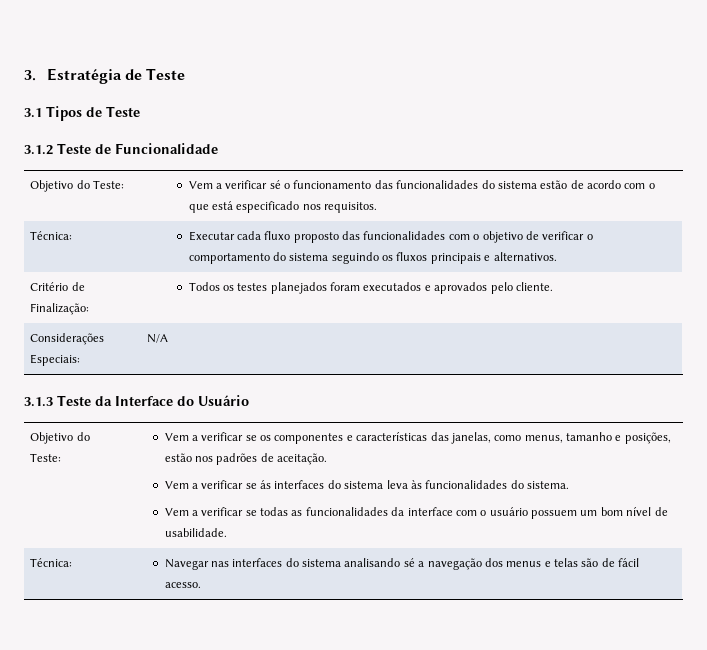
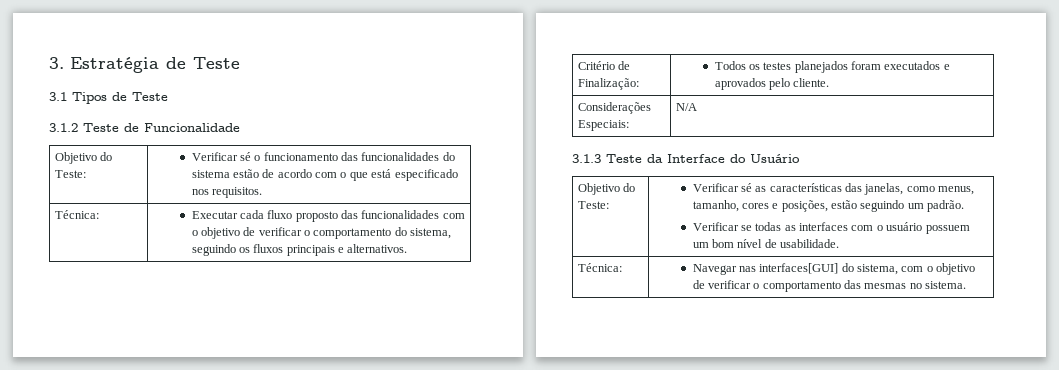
- Objetivo do Teste: | Vem a verificar sé o funcionamento das funcionalidades do sistema estão de acordo com o que está especificado nos requisitos.
+ Objetivo do Teste: | Verificar sé o funcionamento das funcionalidades do sistema estão de acordo com o que está especificado nos requisitos.
- Técnica: | Executar cada fluxo proposto das funcionalidades com o objetivo de verificar o comportamento do sistema seguindo os fluxos principais e alternativos.
+ Técnica: | Executar cada fluxo proposto das funcionalidades com o objetivo de verificar o comportamento do sistema, seguindo os fluxos principais e alternativos.
- Vem a verificar se os componentes e características das janelas, como menus, tamanho e posições, estão nos padrões de aceitação.
- Vem a verificar se ás interfaces do sistema leva às funcionalidades do sistema.
- Vem a verificar se todas as funcionalidades da interface com o usuário possuem um bom nível de usabilidade.
+ Verificar sé as características das janelas, como menus, tamanho, cores e posições, estão seguindo um padrão.
+ Verificar se todas as interfaces com o usuário possuem um bom nível de usabilidade.
- Técnica: | Navegar nas interfaces do sistema analisando sé a navegação dos menus e telas são de fácil acesso.
+ Técnica: | Navegar nas interfaces[GUI] do sistema, com o objetivo de verificar o comportamento das mesmas no sistema.

